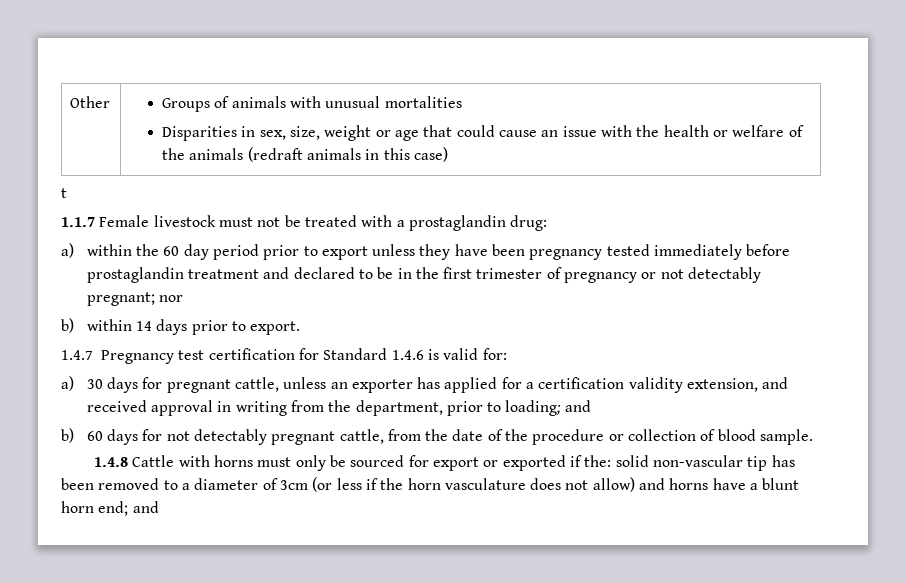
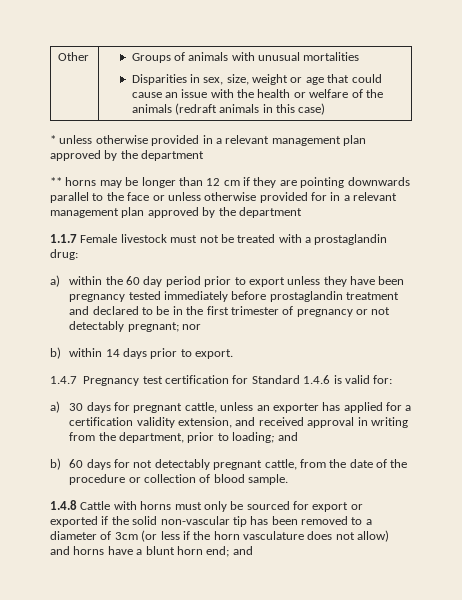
- t
+ * unless otherwise provided in a relevant management plan approved by the department
+ ** horns may be longer than 12 cm if they are pointing downwards parallel to the face or unless otherwise provided for in a relevant management plan approved by the department
- 1.4.8 Cattle with horns must only be sourced for export or exported if the: solid non-vascular tip has been removed to a diameter of 3cm (or less if the horn vasculature does not allow) and horns have a blunt horn end; and
+ 1.4.8 Cattle with horns must only be sourced for export or exported if the solid non-vascular tip has been removed to a diameter of 3cm (or less if the horn vasculature does not allow) and horns have a blunt horn end; and

